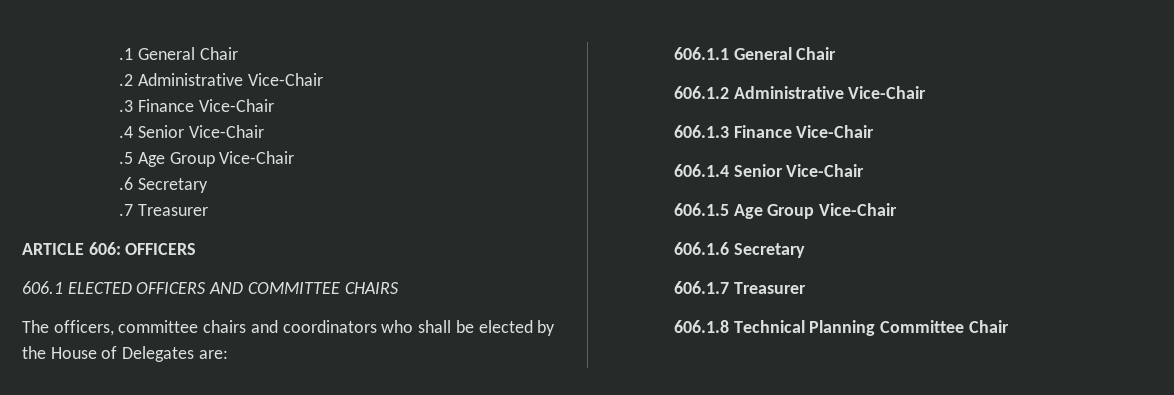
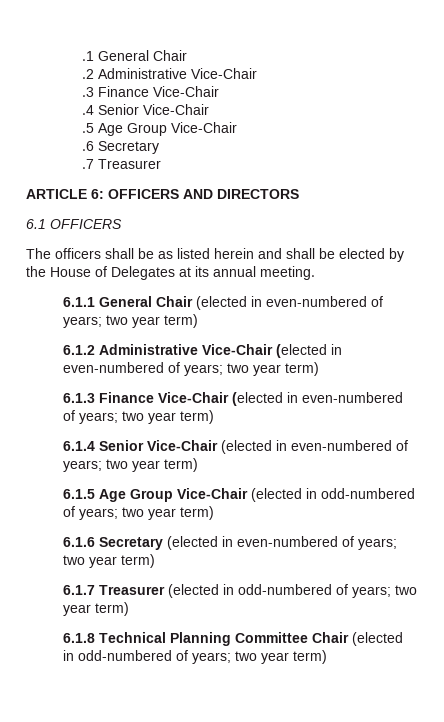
- ARTICLE 606: OFFICERS
- 606.1 ELECTED OFFICERS AND COMMITTEE CHAIRS
- The officers, committee chairs and coordinators who shall be elected by the House of Delegates are:
- 606.1.1 General Chair
- 606.1.2 Administrative Vice-Chair
- 606.1.3 Finance Vice-Chair
- 606.1.4 Senior Vice-Chair
- 606.1.5 Age Group Vice-Chair
- 606.1.6 Secretary
- 606.1.7 Treasurer
- 606.1.8 Technical Planning Committee Chair
+ ARTICLE 6: OFFICERS AND DIRECTORS
+ 6.1 OFFICERS
+ The officers shall be as listed herein and shall be elected by the House of Delegates at its annual meeting.
+ 6.1.1 General Chair (elected in even-numbered of years; two year term)
+ 6.1.2 Administrative Vice-Chair (elected in even-numbered of years; two year term)
+ 6.1.3 Finance Vice-Chair (elected in even-numbered of years; two year term)
+ 6.1.4 Senior Vice-Chair (elected in even-numbered of years; two year term)
+ 6.1.5 Age Group Vice-Chair (elected in odd-numbered of years; two year term)
+ 6.1.6 Secretary (elected in even-numbered of years; two year term)
+ 6.1.7 Treasurer (elected in odd-numbered of years; two year term)
+ 6.1.8 Technical Planning Committee Chair (elected in odd-numbered of years; two year term)

